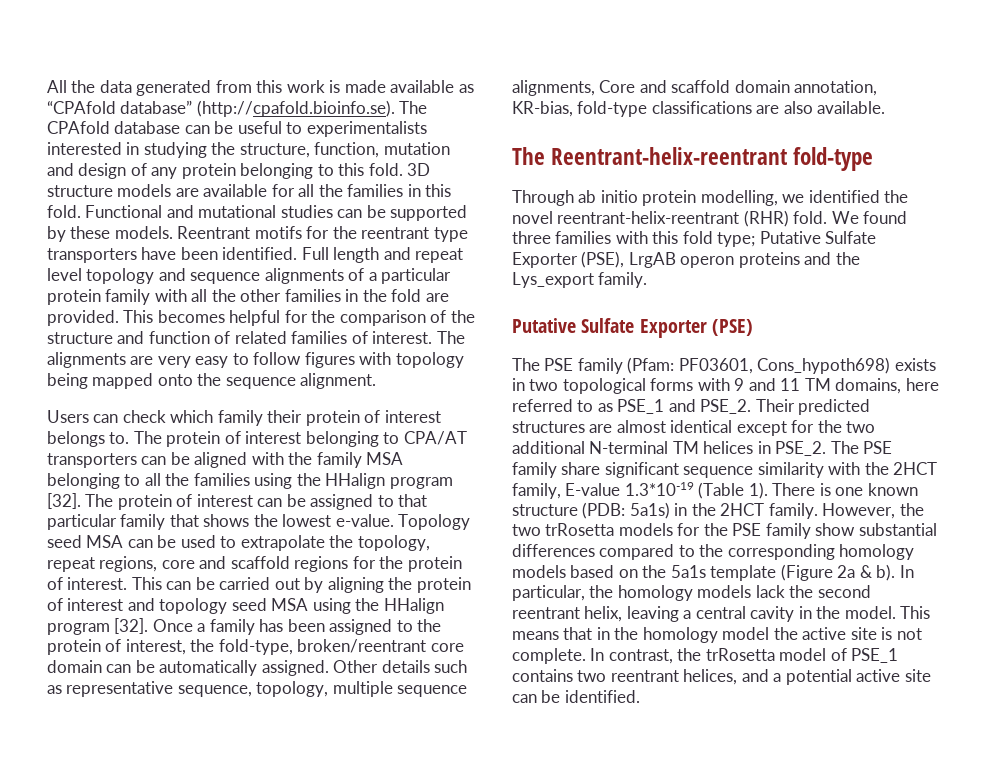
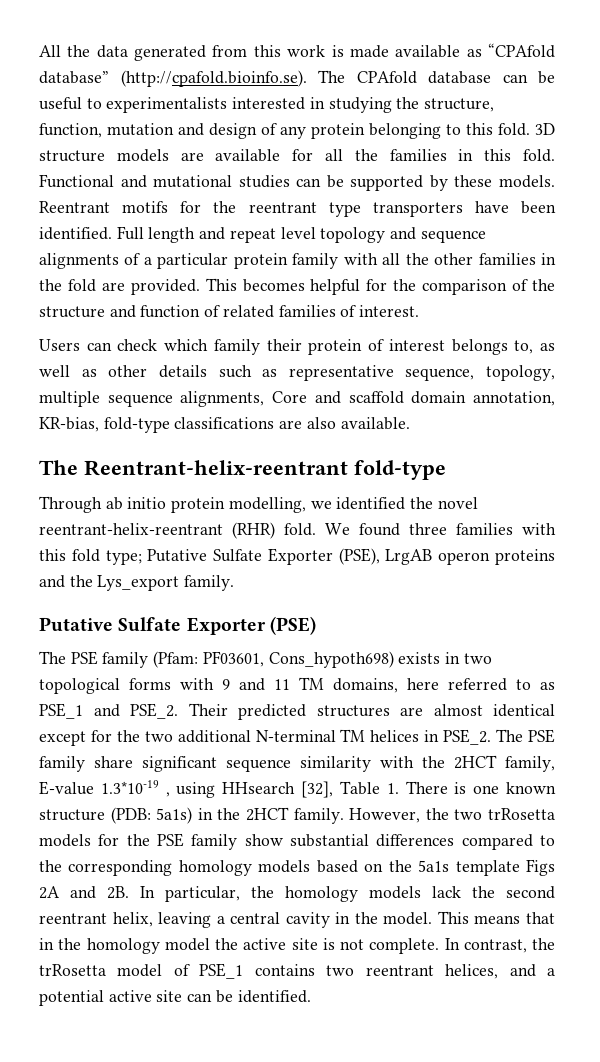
- The alignments are very easy to follow figures with topology being mapped onto the sequence alignment.
- Users can check which family their protein of interest belongs to. The protein of interest belonging to CPA/AT transporters can be aligned with the family MSA belonging to all the families using the HHalign program [32]. The protein of interest can be assigned to that particular family that shows the lowest e-value. Topology seed MSA can be used to extrapolate the topology, repeat regions, core and scaffold regions for the protein of interest. This can be carried out by aligning the protein of interest and topology seed MSA using the HHalign program [32]. Once a family has been assigned to the protein of interest, the fold-type, broken/reentrant core domain can be automatically assigned. Other details such as representative sequence, topology, multiple sequence alignments, Core and scaffold domain annotation, KR-bias, fold-type classifications are also available.
+ Users can check which family their protein of interest belongs to, as well as other details such as representative sequence, topology, multiple sequence alignments, Core and scaffold domain annotation, KR-bias, fold-type classifications are also available.
- The PSE family share significant sequence similarity with the 2HCT family, E-value 1.3*10-19 (Table 1). There is one known structure (PDB: 5a1s) in the 2HCT family.
+ The PSE family share significant sequence similarity with the 2HCT family, E-value 1.3*10-19 , using HHsearch [32], Table 1. There is one known structure (PDB: 5a1s) in the 2HCT family.
- However, the two trRosetta models for the PSE family show substantial differences compared to the corresponding homology models based on the 5a1s template (Figure 2a & b).
+ However, the two trRosetta models for the PSE family show substantial differences compared to the corresponding homology models based on the 5a1s template Figs 2A and 2B.

